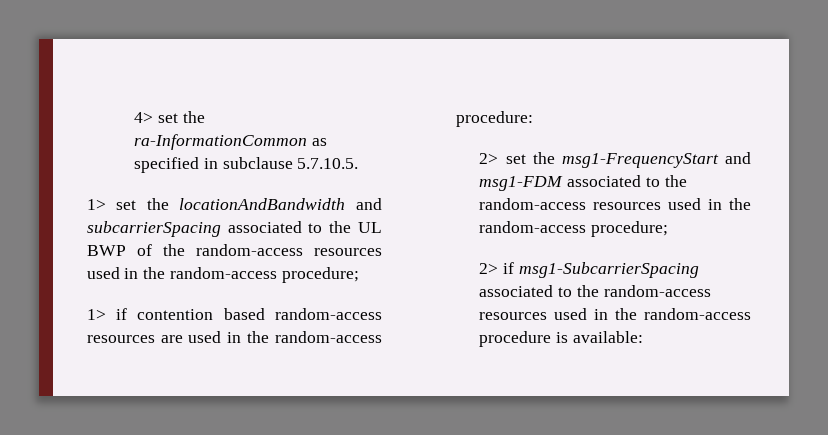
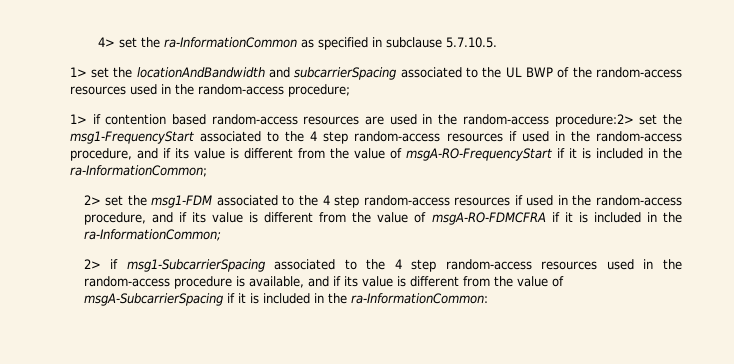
- 1> if contention based random-access resources are used in the random-access procedure:
+ 1> if contention based random-access resources are used in the random-access procedure:2> set the msg1-FrequencyStart associated to the 4 step random-access resources if used in the random-access procedure, and if its value is different from the value of msgA-RO-FrequencyStart if it is included in the ra-InformationCommon;
- 2> set the msg1-FrequencyStart and msg1-FDM associated to the random-access resources used in the random-access procedure;
+ 2> set the msg1-FDM associated to the 4 step random-access resources if used in the random-access procedure, and if its value is different from the value of msgA-RO-FDMCFRA if it is included in the ra-InformationCommon;
- 2> if msg1-SubcarrierSpacing associated to the random-access resources used in the random-access procedure is available:
+ 2> if msg1-SubcarrierSpacing associated to the 4 step random-access resources used in the random-access procedure is available, and if its value is different from the value of msgA-SubcarrierSpacing if it is included in the ra-InformationCommon:

